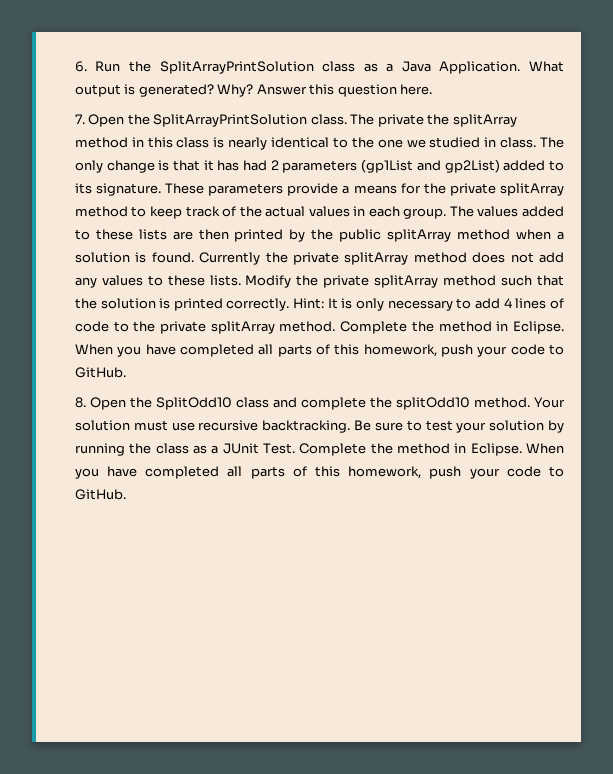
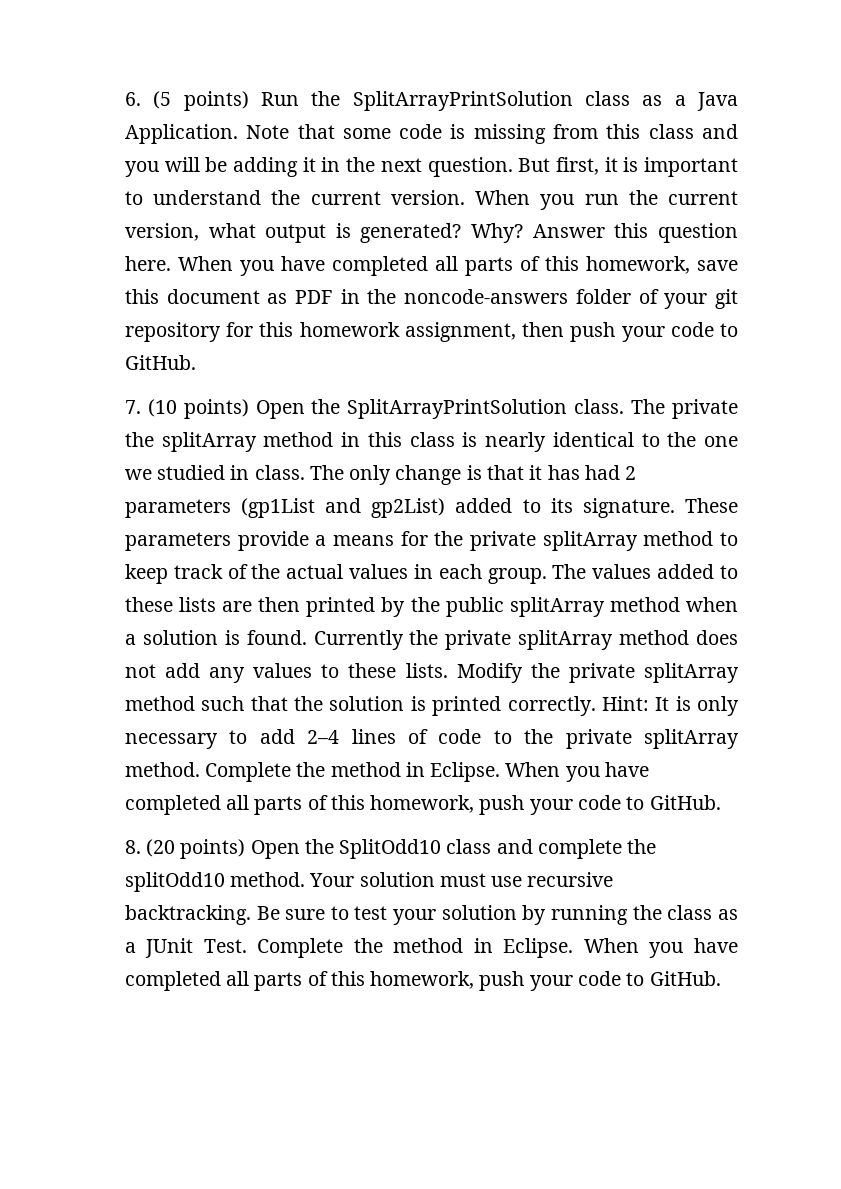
- 6. Run the SplitArrayPrintSolution class as a Java Application.
+ 6. (5 points) Run the SplitArrayPrintSolution class as a Java Application.
- What output is generated?
+ Note that some code is missing from this class and you will be adding it in the next question. But first, it is important to understand the current version. When you run the current version, what output is generated?
+ When you have completed all parts of this homework, save this document as PDF in the noncode-answers folder of your git repository for this homework assignment, then push your code to GitHub.
- 7. Open the SplitArrayPrintSolution class.
+ 7. (10 points) Open the SplitArrayPrintSolution class.
- Hint: It is only necessary to add 4 lines of code to the private splitArray method.
+ Hint: It is only necessary to add 2–4 lines of code to the private splitArray method.
- 8. Open the SplitOdd10 class and complete the splitOdd10 method.
+ 8. (20 points) Open the SplitOdd10 class and complete the splitOdd10 method.

